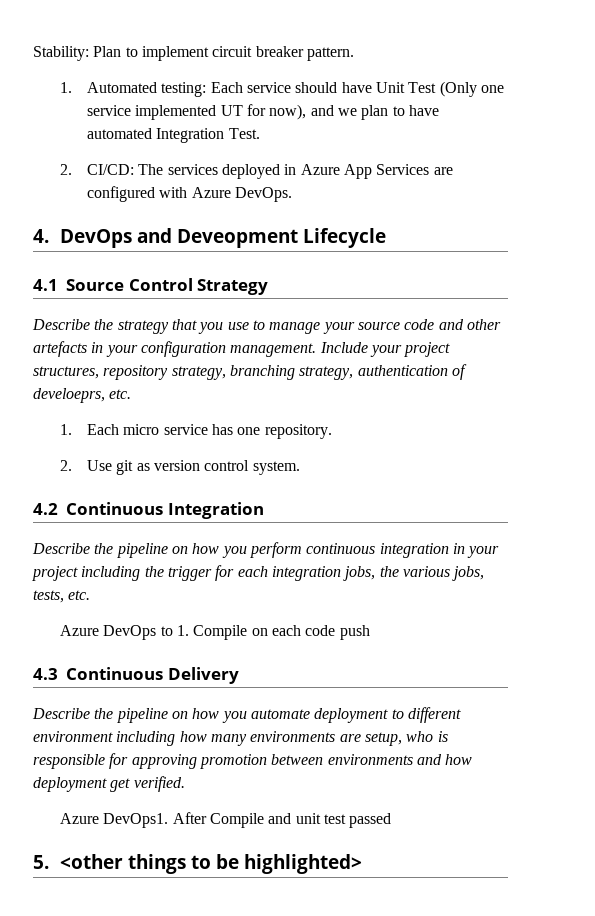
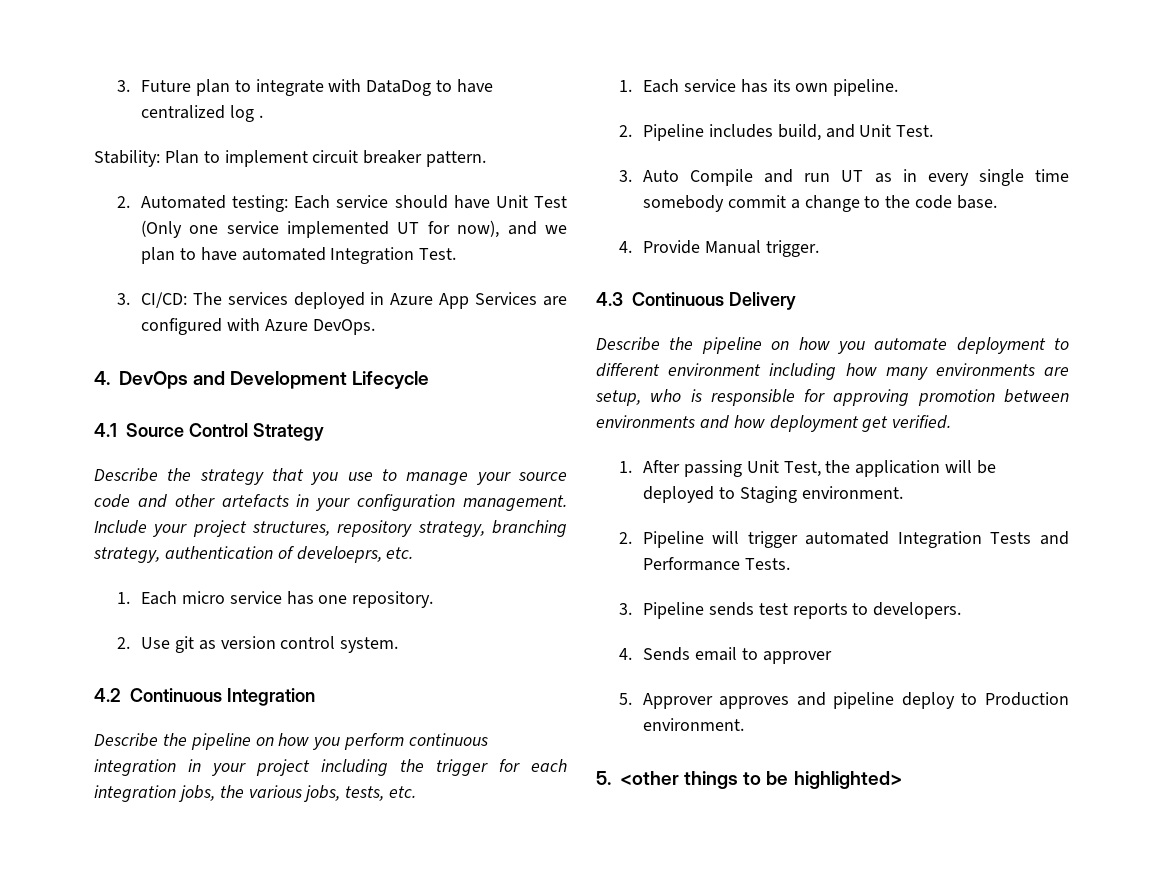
+ 3. Future plan to integrate with DataDog to have centralized log .
- 1. Automated testing: Each service should have Unit Test (Only one service implemented UT for now), and we plan to have automated Integration Test.
+ 2. Automated testing: Each service should have Unit Test (Only one service implemented UT for now), and we plan to have automated Integration Test.
- 2. CI/CD: The services deployed in Azure App Services are configured with Azure DevOps.
+ 3. CI/CD: The services deployed in Azure App Services are configured with Azure DevOps.
- 4. DevOps and Deveopment Lifecycle
+ 4. DevOps and Development Lifecycle
- Azure DevOps to 1. Compile on each code push
+ 1. Each service has its own pipeline.
+ 2. Pipeline includes build, and Unit Test.
+ 3. Auto Compile and run UT as in every single time somebody commit a change to the code base.
+ 4. Provide Manual trigger.
- Azure DevOps1. After Compile and unit test passed
+ 1. After passing Unit Test, the application will be deployed to Staging environment.
+ 2. Pipeline will trigger automated Integration Tests and Performance Tests.
+ 3. Pipeline sends test reports to developers.
+ 4. Sends email to approver
+ 5. Approver approves and pipeline deploy to Production environment.

